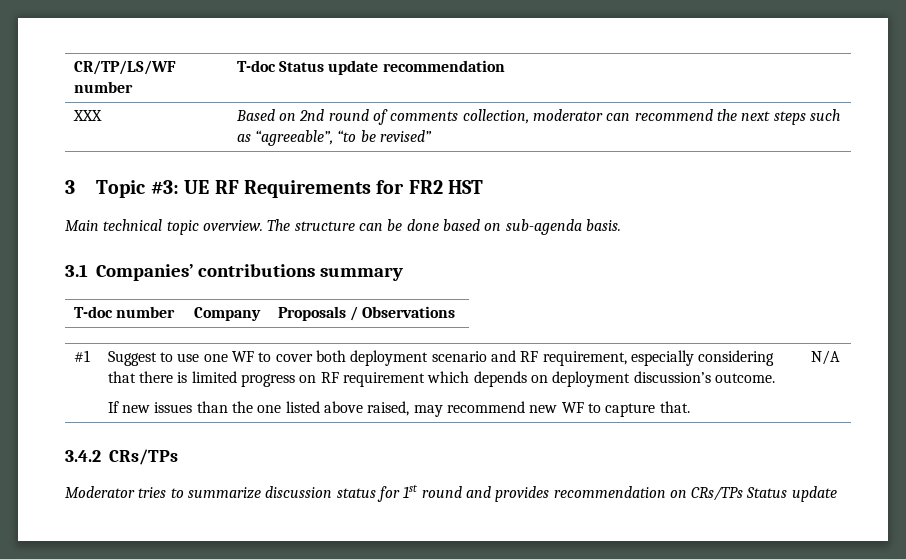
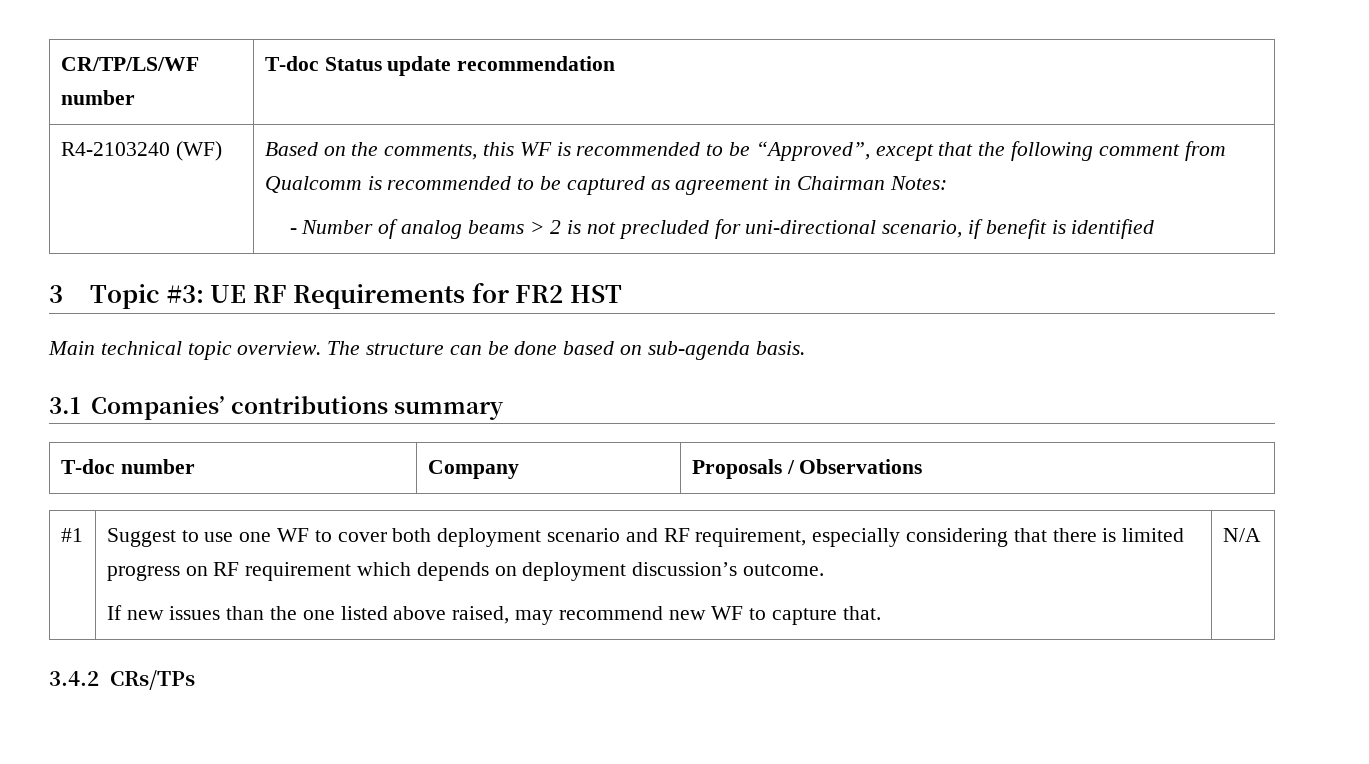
- XXX
+ R4-2103240 (WF)
- Based on 2nd round of comments collection, moderator can recommend the next steps such as “agreeable”, “to be revised”
+ Based on the comments, this WF is recommended to be “Approved”, except that the following comment from Qualcomm is recommended to be captured as agreement in Chairman Notes:
+ - Number of analog beams > 2 is not precluded for uni-directional scenario, if benefit is identified
- Moderator tries to summarize discussion status for 1st round and provides recommendation on CRs/TPs Status update

